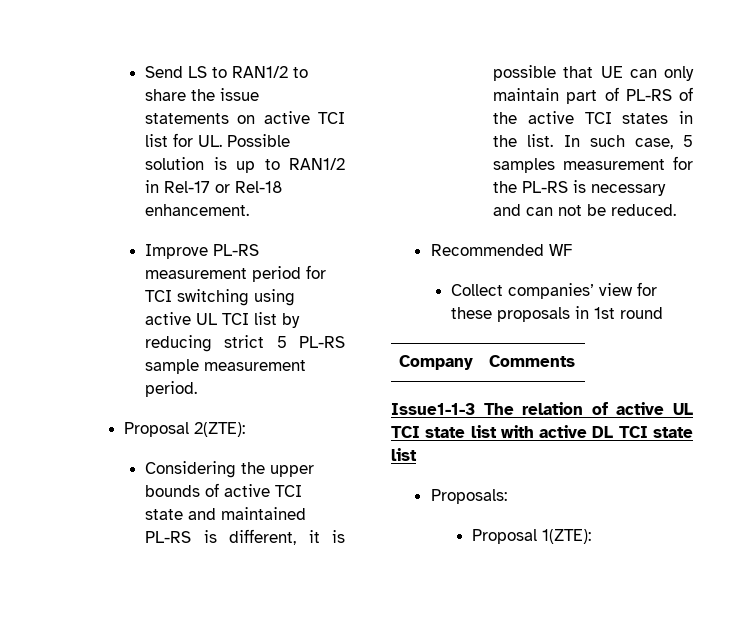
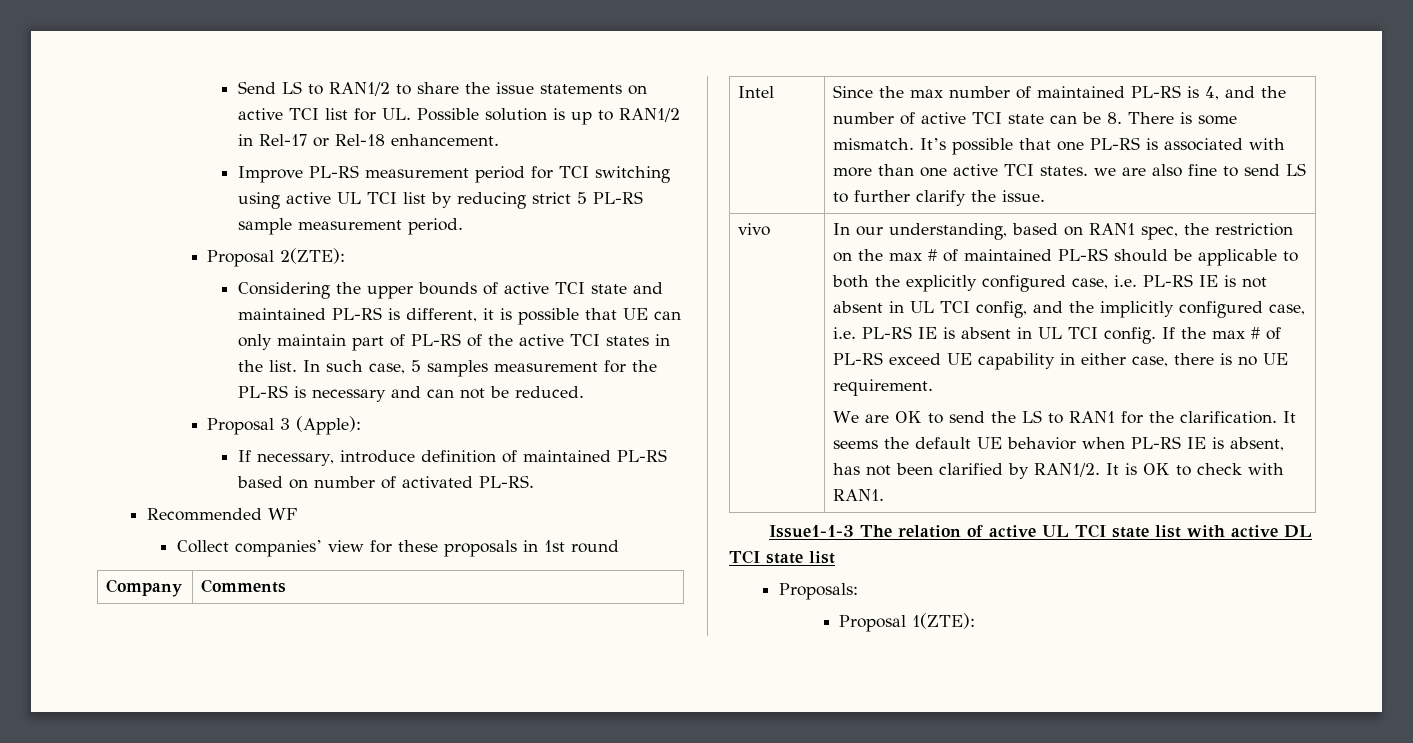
+ Proposal 3 (Apple):
+ If necessary, introduce definition of maintained PL-RS based on number of activated PL-RS.
+ Intel | Since the max number of maintained PL-RS is 4, and the number of active TCI state can be 8. There is some mismatch. It’s possible that one PL-RS is associated with more than one active TCI states. we are also fine to send LS to further clarify the issue.
+ vivo | In our understanding, based on RAN1 spec, the restriction on the max # of maintained PL-RS should be applicable to both the explicitly configured case, i.e. PL-RS IE is not absent in UL TCI config, and the implicitly configured case, i.e. PL-RS IE is absent in UL TCI config. If the max # of PL-RS exceed UE capability in either case, there is no UE requirement.
+ We are OK to send the LS to RAN1 for the clarification. It seems the default UE behavior when PL-RS IE is absent, has not been clarified by RAN1/2. It is OK to check with RAN1.

